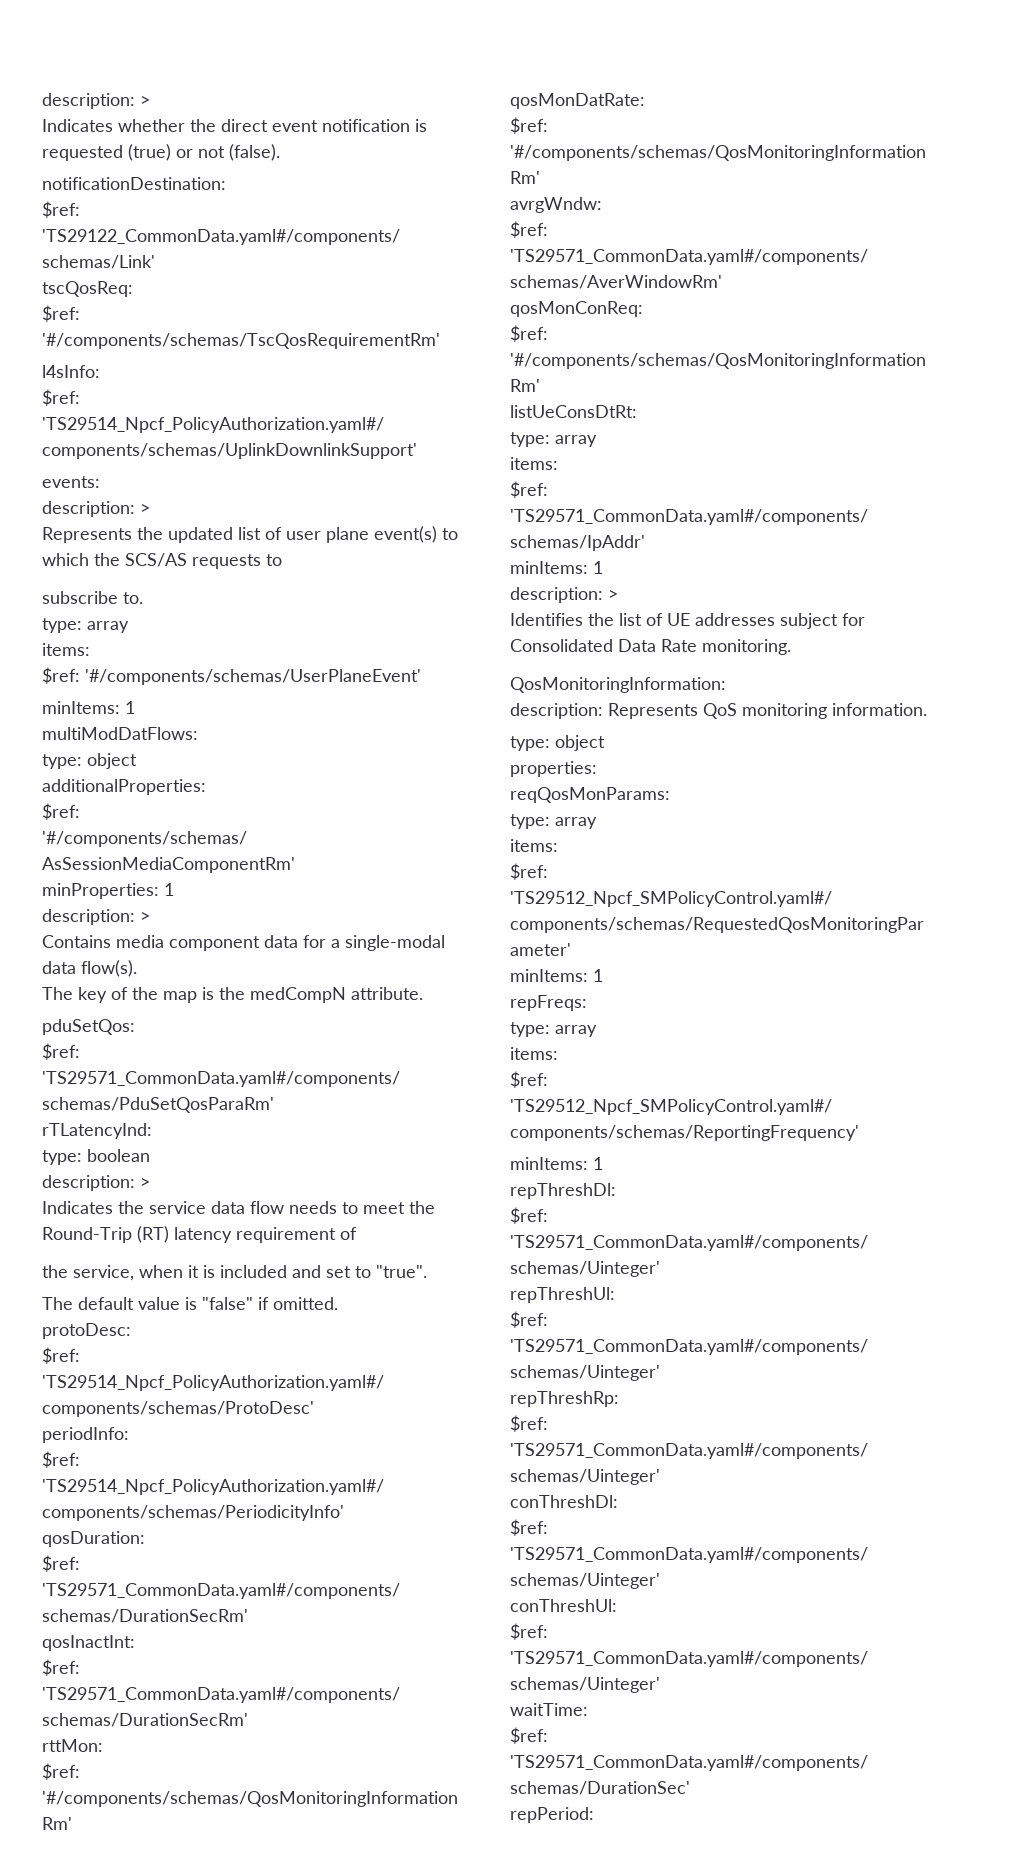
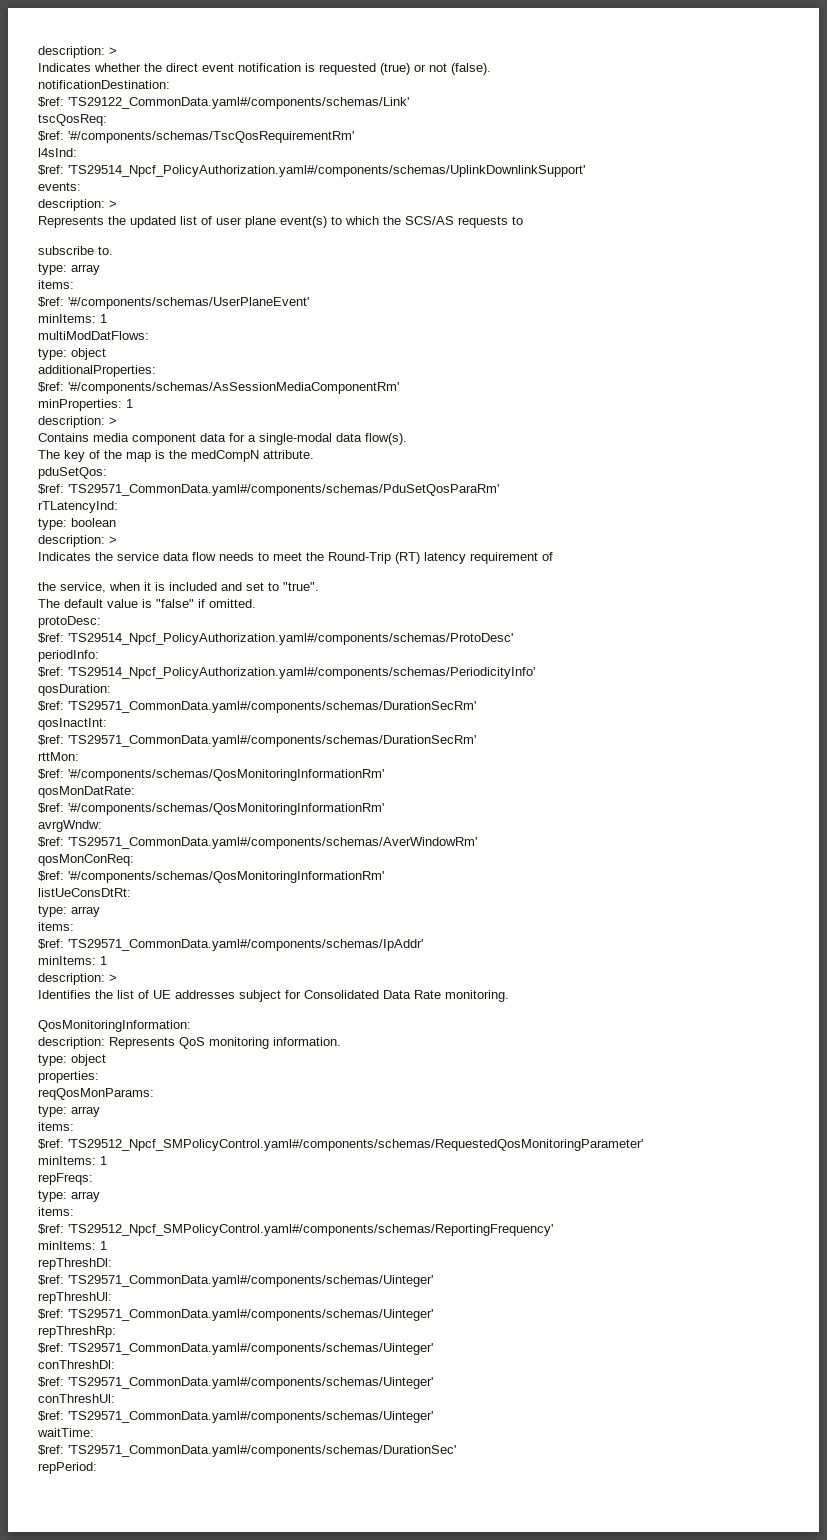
- l4sInfo:
+ l4sInd:

